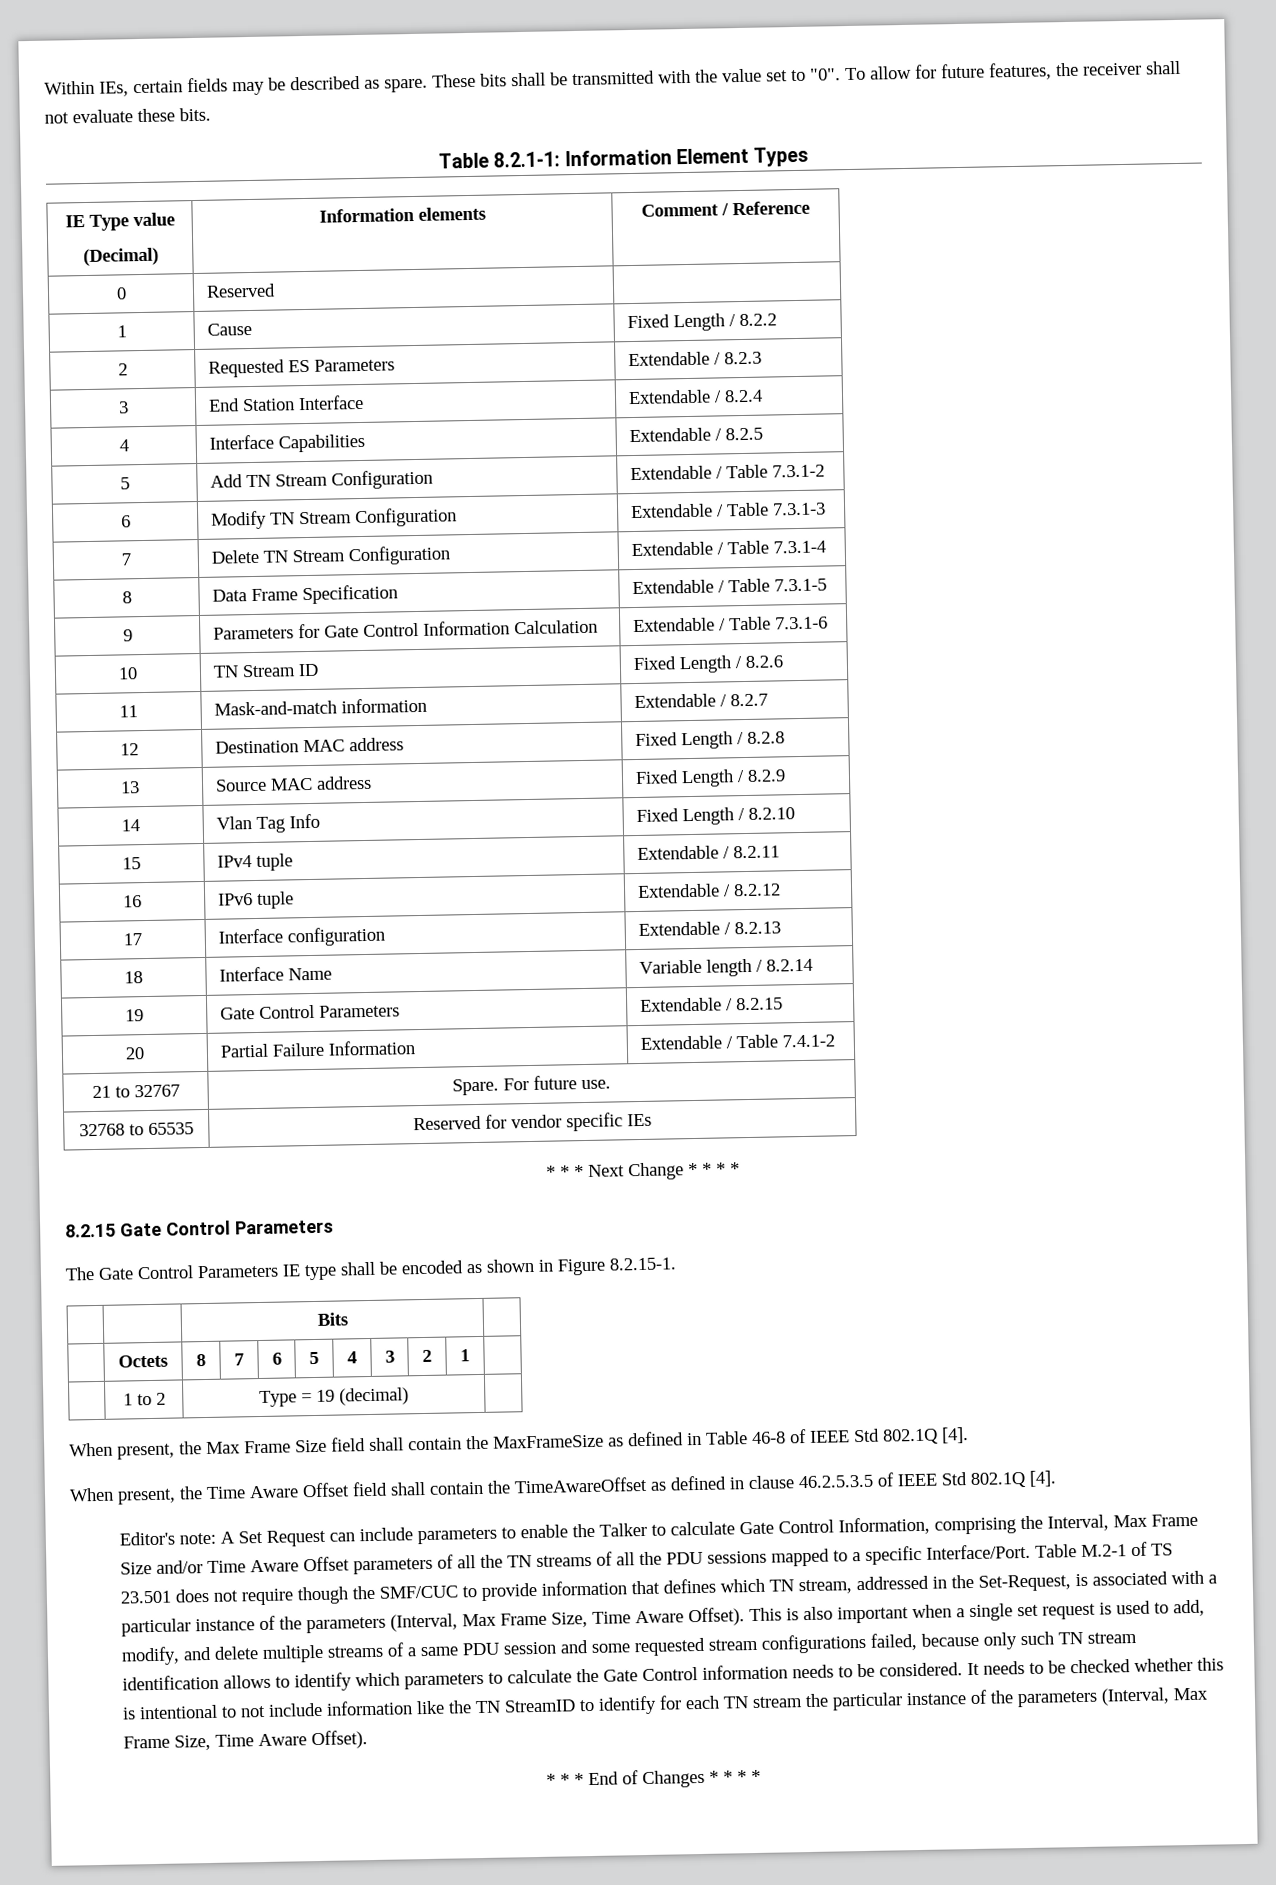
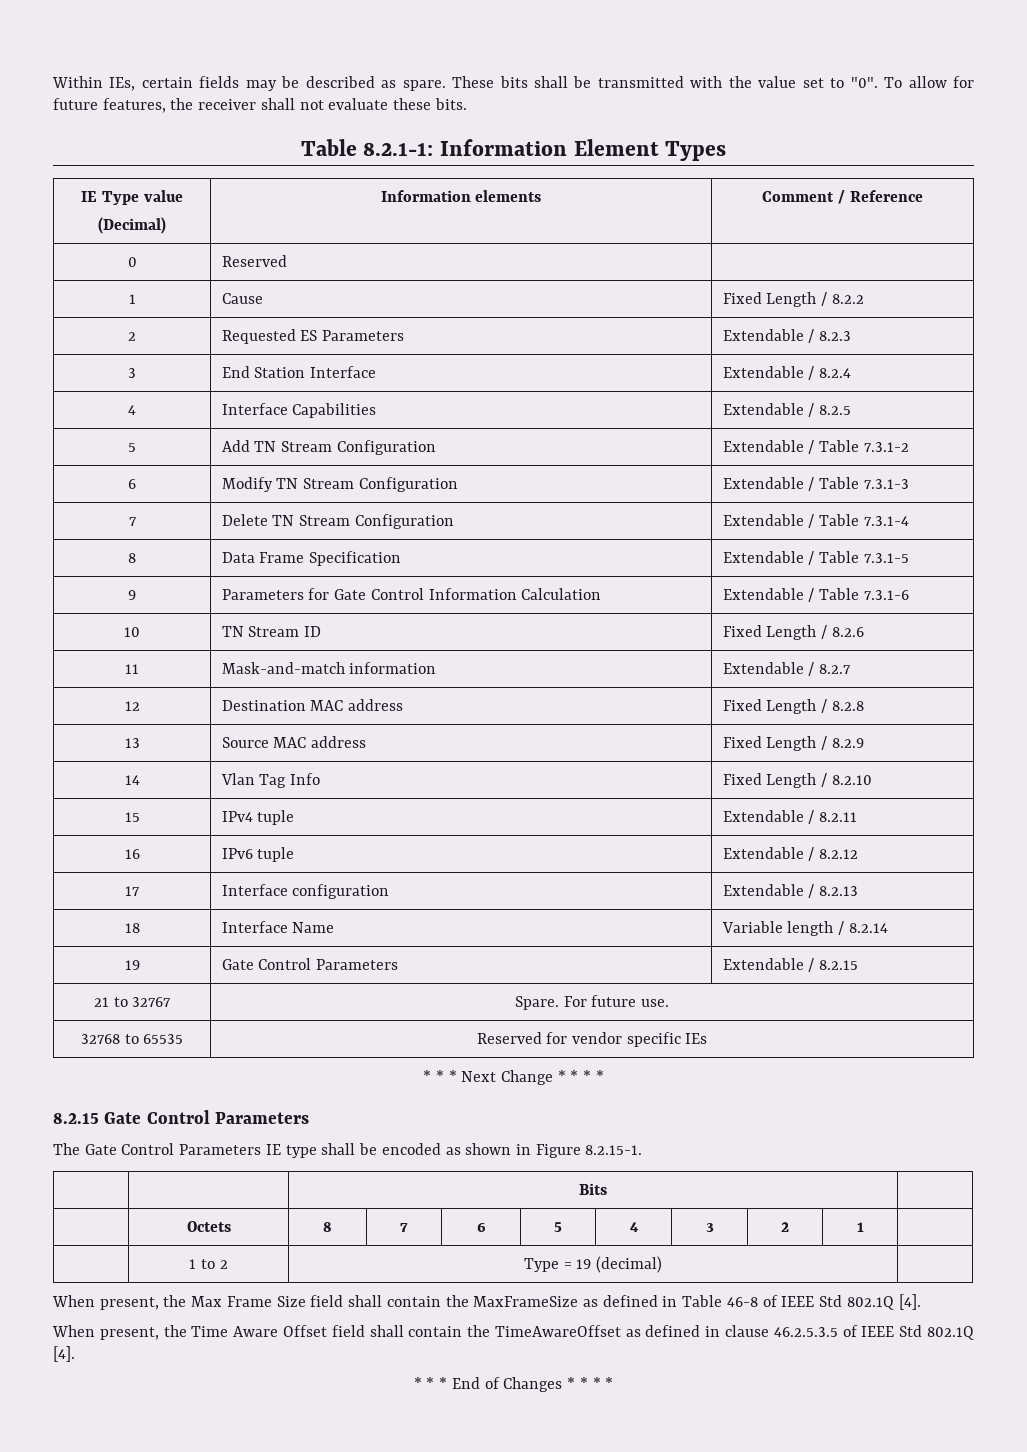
- 20 | Partial Failure Information | Extendable / Table 7.4.1-2
- Editor's note: A Set Request can include parameters to enable the Talker to calculate Gate Control Information, comprising the Interval, Max Frame Size and/or Time Aware Offset parameters of all the TN streams of all the PDU sessions mapped to a specific Interface/Port. Table M.2-1 of TS 23.501 does not require though the SMF/CUC to provide information that defines which TN stream, addressed in the Set-Request, is associated with a particular instance of the parameters (Interval, Max Frame Size, Time Aware Offset). This is also important when a single set request is used to add, modify, and delete multiple streams of a same PDU session and some requested stream configurations failed, because only such TN stream identification allows to identify which parameters to calculate the Gate Control information needs to be considered. It needs to be checked whether this is intentional to not include information like the TN StreamID to identify for each TN stream the particular instance of the parameters (Interval, Max Frame Size, Time Aware Offset).

